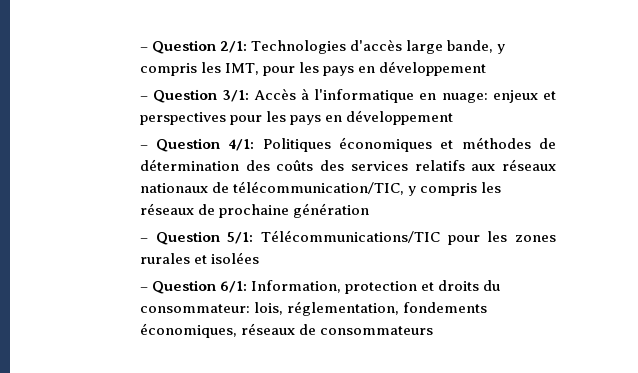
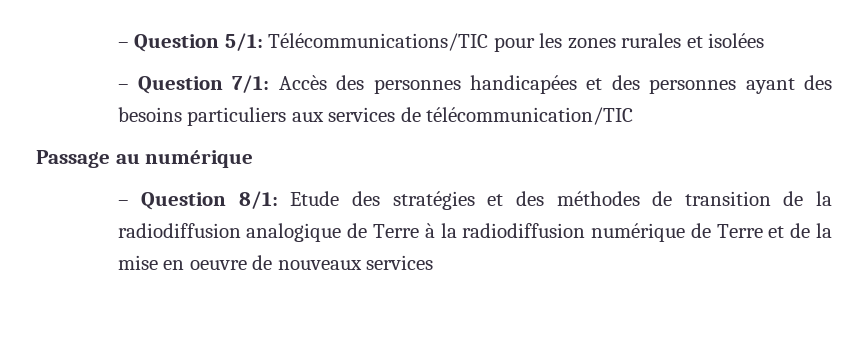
- – Question 2/1: Technologies d'accès large bande, y compris les IMT, pour les pays en développement
- – Question 3/1: Accès à l'informatique en nuage: enjeux et perspectives pour les pays en développement
- – Question 4/1: Politiques économiques et méthodes de détermination des coûts des services relatifs aux réseaux nationaux de télécommunication/TIC, y compris les réseaux de prochaine génération
- – Question 6/1: Information, protection et droits du consommateur: lois, réglementation, fondements économiques, réseaux de consommateurs
+ – Question 7/1: Accès des personnes handicapées et des personnes ayant des besoins particuliers aux services de télécommunication/TIC
+ Passage au numérique
+ – Question 8/1: Etude des stratégies et des méthodes de transition de la radiodiffusion analogique de Terre à la radiodiffusion numérique de Terre et de la mise en oeuvre de nouveaux services

